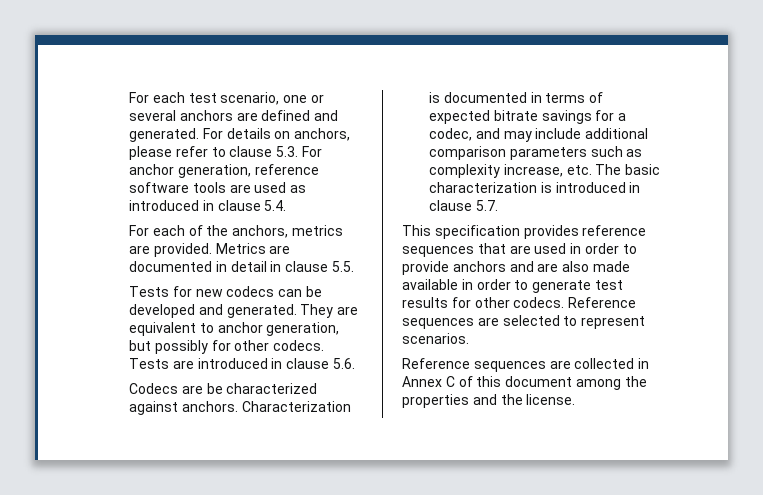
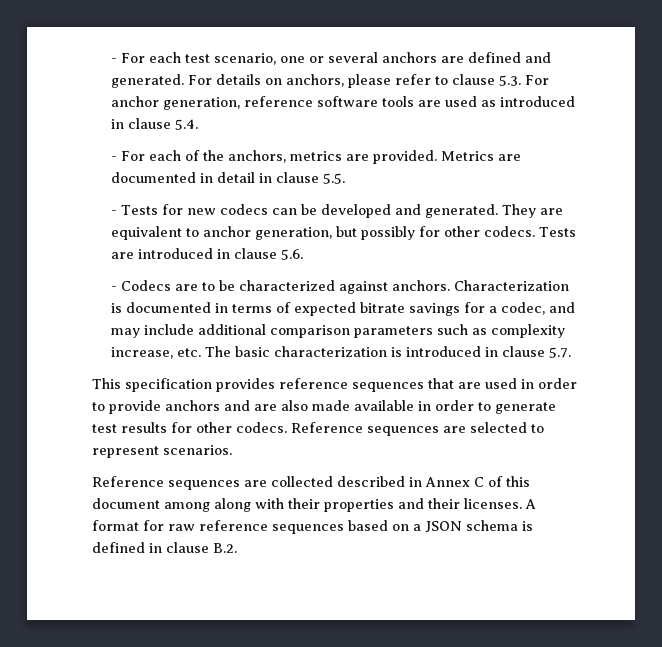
- For each test scenario, one or several anchors are defined and generated.
+ - For each test scenario, one or several anchors are defined and generated.
- For each of the anchors, metrics are provided.
+ - For each of the anchors, metrics are provided.
- Tests for new codecs can be developed and generated.
+ - Tests for new codecs can be developed and generated.
- Codecs are be characterized against anchors.
+ - Codecs are to be characterized against anchors.
- Reference sequences are collected in Annex C of this document among the properties and the license.
+ Reference sequences are collected described in Annex C of this document among along with their properties and their licenses. A format for raw reference sequences based on a JSON schema is defined in clause B.2.

